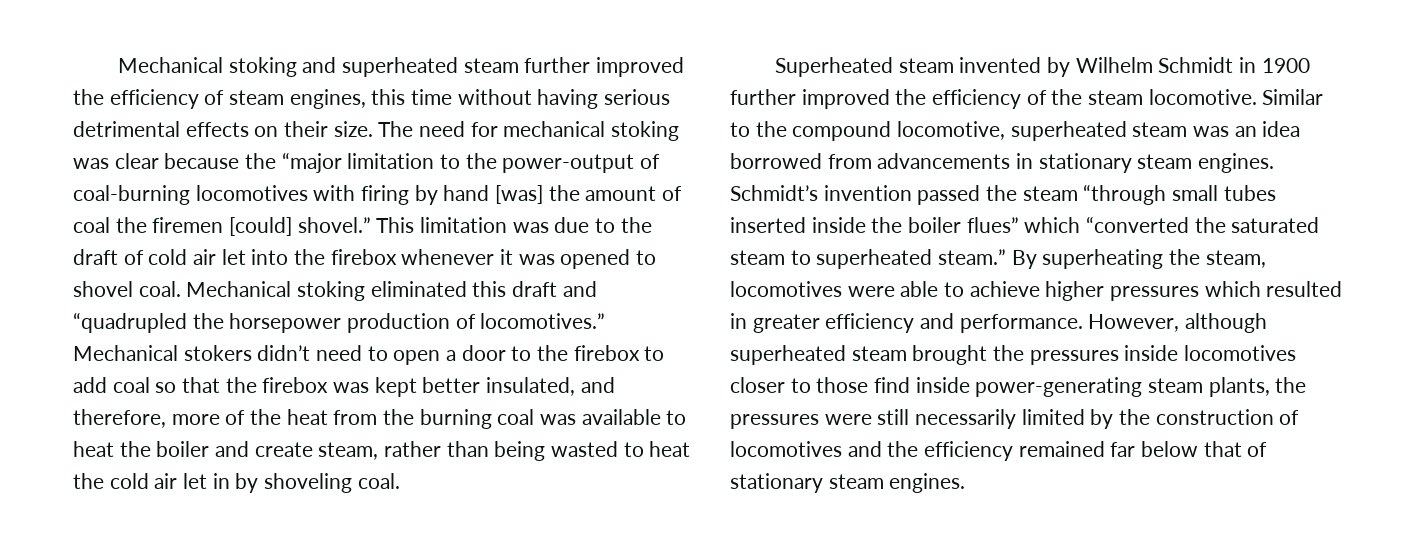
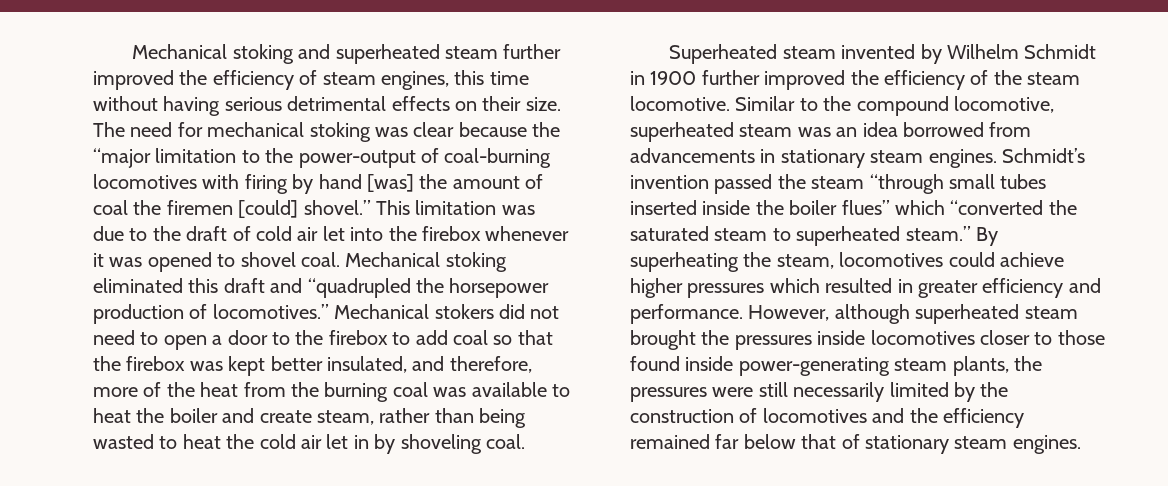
- Mechanical stokers didn’t need to open a door to the firebox to add coal so that the firebox was kept better insulated, and therefore, more of the heat from the burning coal was available to heat the boiler and create steam, rather than being wasted to heat the cold air let in by shoveling coal.
+ Mechanical stokers did not need to open a door to the firebox to add coal so that the firebox was kept better insulated, and therefore, more of the heat from the burning coal was available to heat the boiler and create steam, rather than being wasted to heat the cold air let in by shoveling coal.
- By superheating the steam, locomotives were able to achieve higher pressures which resulted in greater efficiency and performance.
+ By superheating the steam, locomotives could achieve higher pressures which resulted in greater efficiency and performance.
- However, although superheated steam brought the pressures inside locomotives closer to those find inside power-generating steam plants, the pressures were still necessarily limited by the construction of locomotives and the efficiency remained far below that of stationary steam engines.
+ However, although superheated steam brought the pressures inside locomotives closer to those found inside power-generating steam plants, the pressures were still necessarily limited by the construction of locomotives and the efficiency remained far below that of stationary steam engines.

